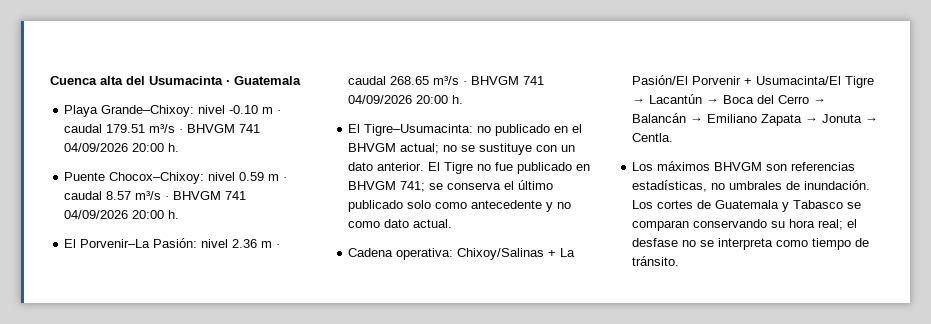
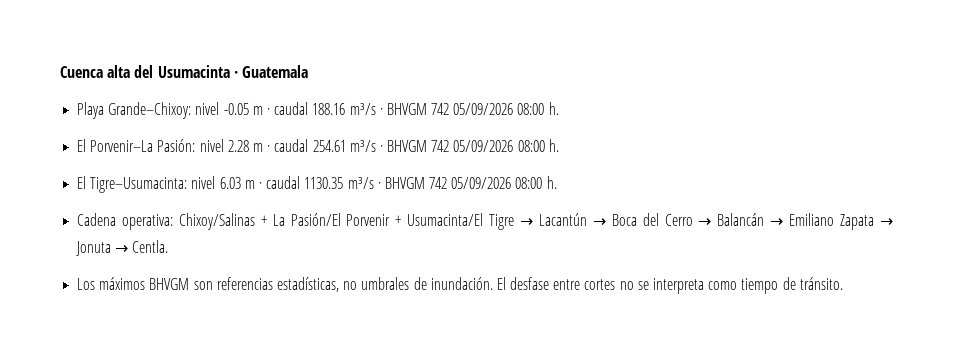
- Playa Grande–Chixoy: nivel -0.10 m · caudal 179.51 m³/s · BHVGM 741 04/09/2026 20:00 h.
- Puente Chocox–Chixoy: nivel 0.59 m · caudal 8.57 m³/s · BHVGM 741 04/09/2026 20:00 h.
+ Playa Grande–Chixoy: nivel -0.05 m · caudal 188.16 m³/s · BHVGM 742 05/09/2026 08:00 h.
- El Porvenir–La Pasión: nivel 2.36 m · caudal 268.65 m³/s · BHVGM 741 04/09/2026 20:00 h.
+ El Porvenir–La Pasión: nivel 2.28 m · caudal 254.61 m³/s · BHVGM 742 05/09/2026 08:00 h.
- El Tigre–Usumacinta: no publicado en el BHVGM actual; no se sustituye con un dato anterior. El Tigre no fue publicado en BHVGM 741; se conserva el último publicado solo como antecedente y no como dato actual.
+ El Tigre–Usumacinta: nivel 6.03 m · caudal 1130.35 m³/s · BHVGM 742 05/09/2026 08:00 h.
- Los cortes de Guatemala y Tabasco se comparan conservando su hora real; el desfase no se interpreta como tiempo de tránsito.
+ El desfase entre cortes no se interpreta como tiempo de tránsito.

